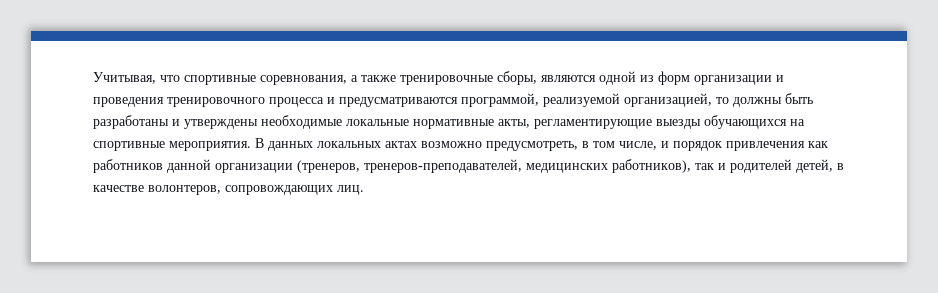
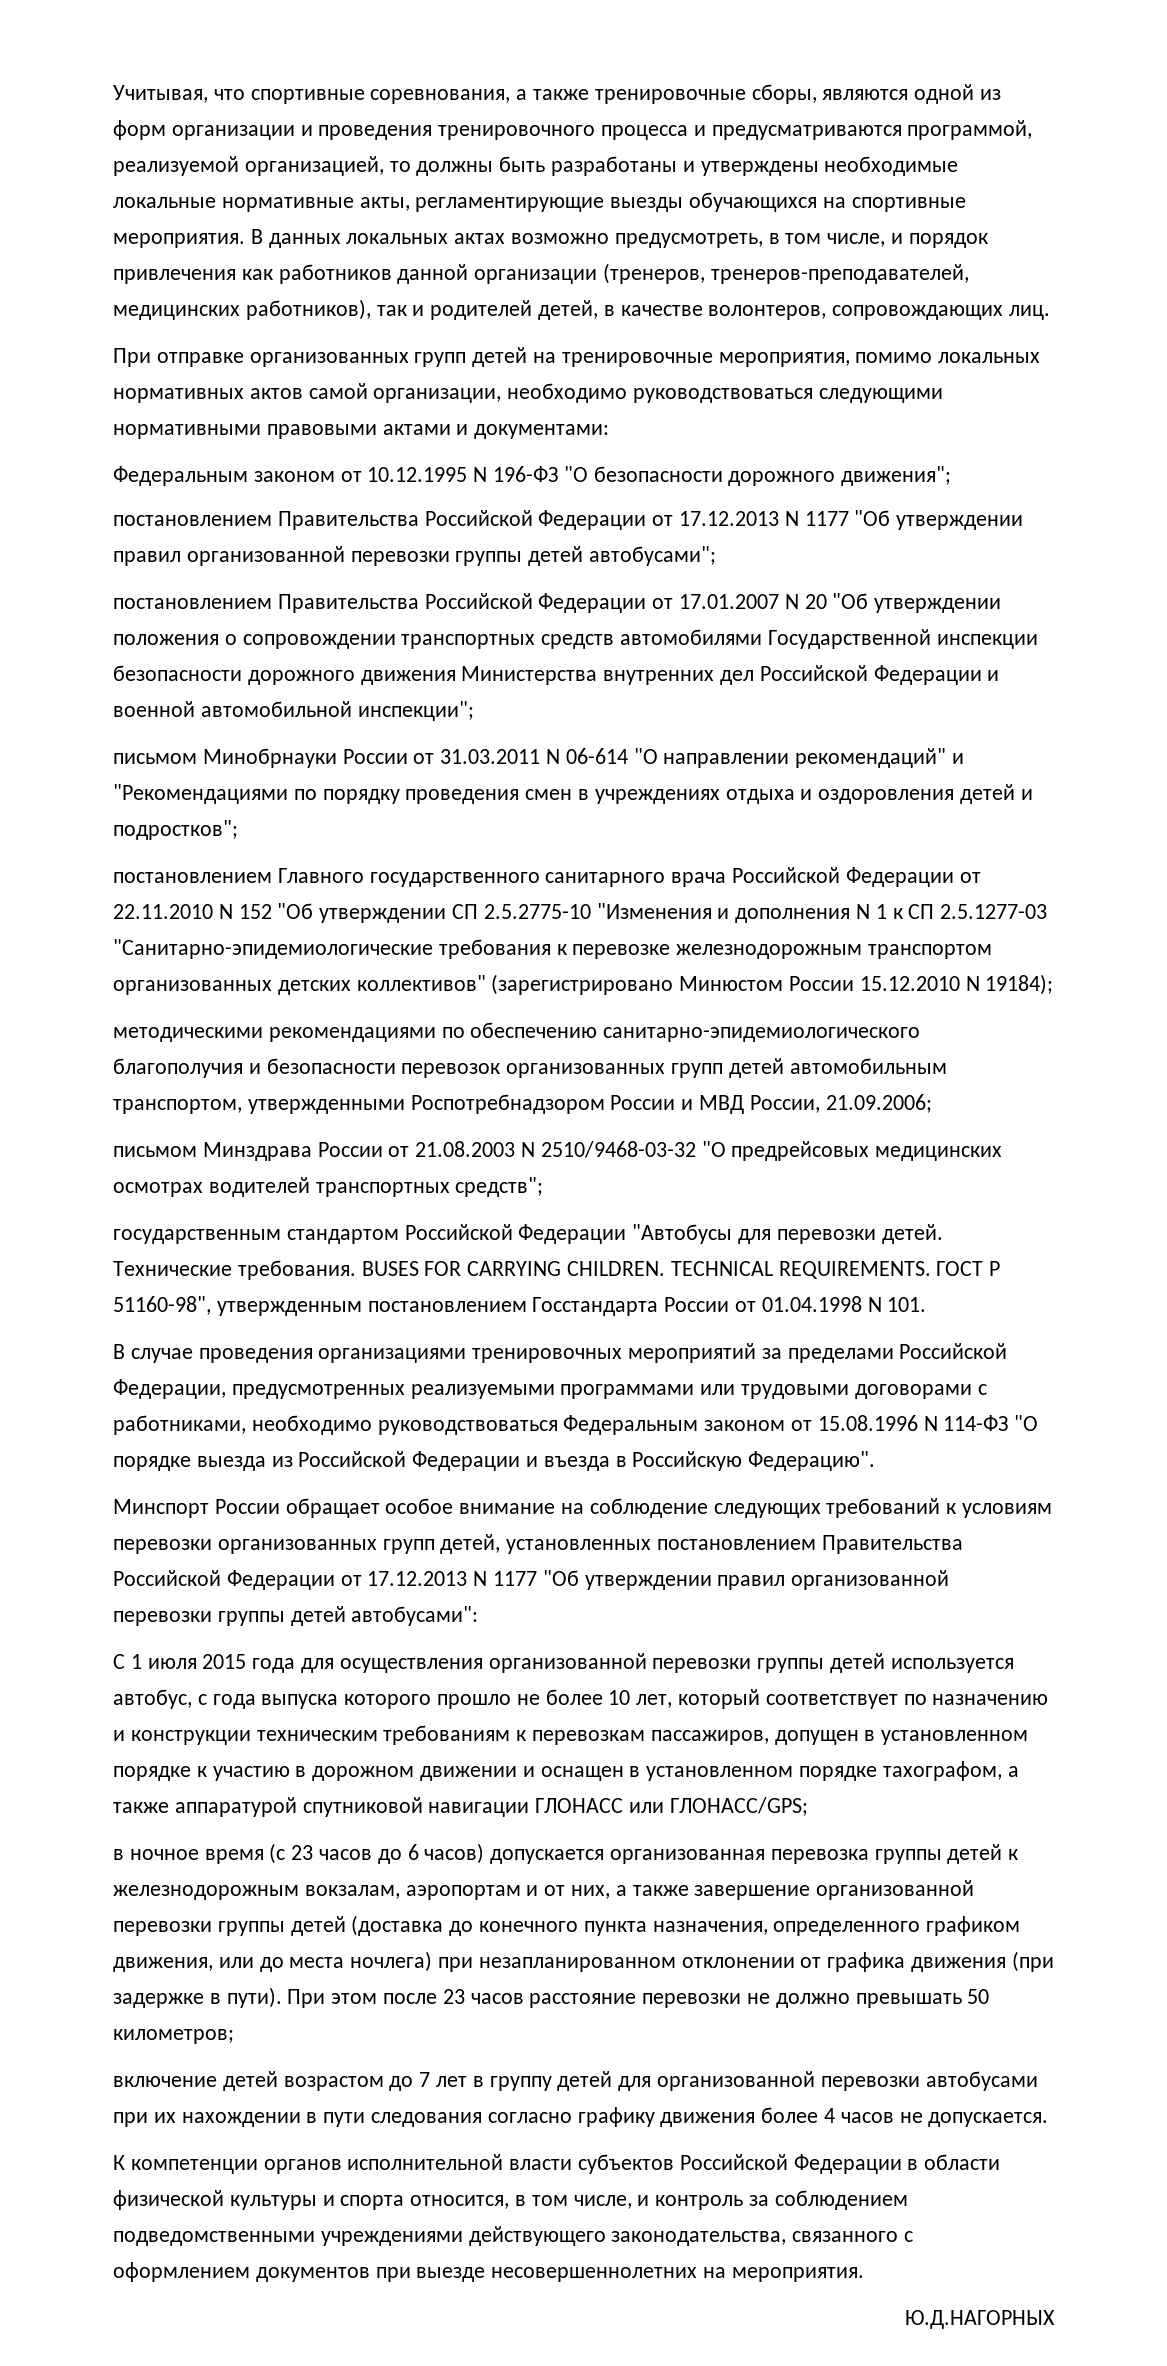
+ При отправке организованных групп детей на тренировочные мероприятия, помимо локальных нормативных актов самой организации, необходимо руководствоваться следующими нормативными правовыми актами и документами:
+ Федеральным законом от 10.12.1995 N 196-ФЗ "О безопасности дорожного движения";
+ постановлением Правительства Российской Федерации от 17.12.2013 N 1177 "Об утверждении правил организованной перевозки группы детей автобусами";
+ постановлением Правительства Российской Федерации от 17.01.2007 N 20 "Об утверждении положения о сопровождении транспортных средств автомобилями Государственной инспекции безопасности дорожного движения Министерства внутренних дел Российской Федерации и военной автомобильной инспекции";
+ письмом Минобрнауки России от 31.03.2011 N 06-614 "О направлении рекомендаций" и "Рекомендациями по порядку проведения смен в учреждениях отдыха и оздоровления детей и подростков";
+ постановлением Главного государственного санитарного врача Российской Федерации от 22.11.2010 N 152 "Об утверждении СП 2.5.2775-10 "Изменения и дополнения N 1 к СП 2.5.1277-03 "Санитарно-эпидемиологические требования к перевозке железнодорожным транспортом организованных детских коллективов" (зарегистрировано Минюстом России 15.12.2010 N 19184);
+ методическими рекомендациями по обеспечению санитарно-эпидемиологического благополучия и безопасности перевозок организованных групп детей автомобильным транспортом, утвержденными Роспотребнадзором России и МВД России, 21.09.2006;
+ письмом Минздрава России от 21.08.2003 N 2510/9468-03-32 "О предрейсовых медицинских осмотрах водителей транспортных средств";
+ государственным стандартом Российской Федерации "Автобусы для перевозки детей. Технические требования. BUSES FOR CARRYING CHILDREN. TECHNICAL REQUIREMENTS. ГОСТ Р 51160-98", утвержденным постановлением Госстандарта России от 01.04.1998 N 101.
+ В случае проведения организациями тренировочных мероприятий за пределами Российской Федерации, предусмотренных реализуемыми программами или трудовыми договорами с работниками, необходимо руководствоваться Федеральным законом от 15.08.1996 N 114-ФЗ "О порядке выезда из Российской Федерации и въезда в Российскую Федерацию".
+ Минспорт России обращает особое внимание на соблюдение следующих требований к условиям перевозки организованных групп детей, установленных постановлением Правительства Российской Федерации от 17.12.2013 N 1177 "Об утверждении правил организованной перевозки группы детей автобусами":
+ С 1 июля 2015 года для осуществления организованной перевозки группы детей используется автобус, с года выпуска которого прошло не более 10 лет, который соответствует по назначению и конструкции техническим требованиям к перевозкам пассажиров, допущен в установленном порядке к участию в дорожном движении и оснащен в установленном порядке тахографом, а также аппаратурой спутниковой навигации ГЛОНАСС или ГЛОНАСС/GPS;
+ в ночное время (с 23 часов до 6 часов) допускается организованная перевозка группы детей к железнодорожным вокзалам, аэропортам и от них, а также завершение организованной перевозки группы детей (доставка до конечного пункта назначения, определенного графиком движения, или до места ночлега) при незапланированном отклонении от графика движения (при задержке в пути). При этом после 23 часов расстояние перевозки не должно превышать 50 километров;
+ включение детей возрастом до 7 лет в группу детей для организованной перевозки автобусами при их нахождении в пути следования согласно графику движения более 4 часов не допускается.
+ К компетенции органов исполнительной власти субъектов Российской Федерации в области физической культуры и спорта относится, в том числе, и контроль за соблюдением подведомственными учреждениями действующего законодательства, связанного с оформлением документов при выезде несовершеннолетних на мероприятия.
+ Ю.Д.НАГОРНЫХ

